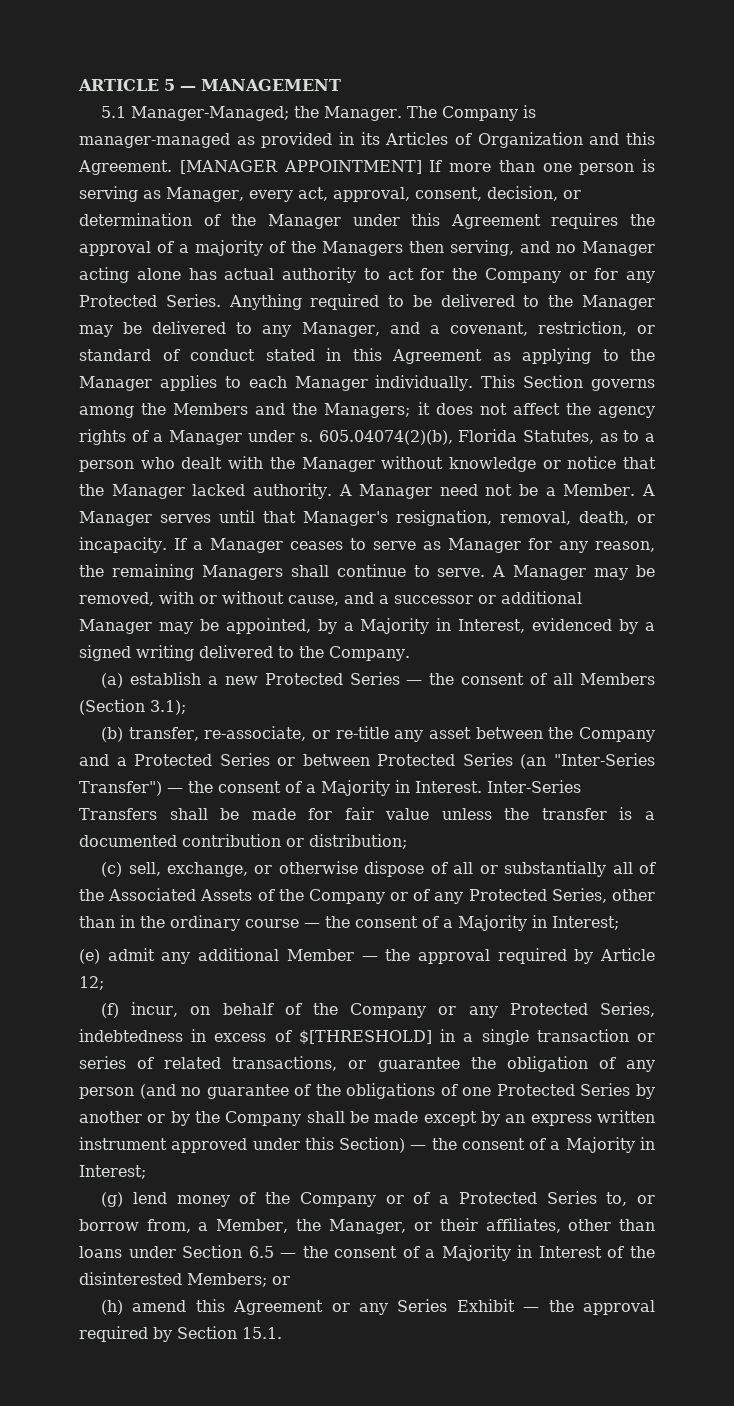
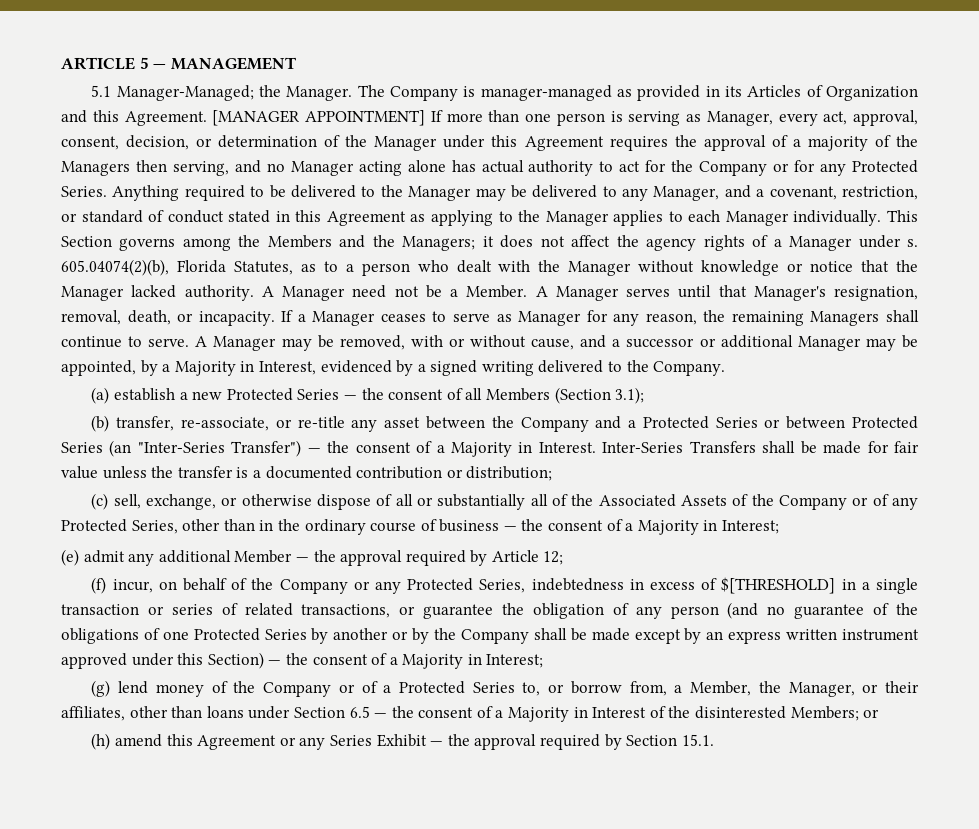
- (c) sell, exchange, or otherwise dispose of all or substantially all of the Associated Assets of the Company or of any Protected Series, other than in the ordinary course — the consent of a Majority in Interest;
+ (c) sell, exchange, or otherwise dispose of all or substantially all of the Associated Assets of the Company or of any Protected Series, other than in the ordinary course of business — the consent of a Majority in Interest;

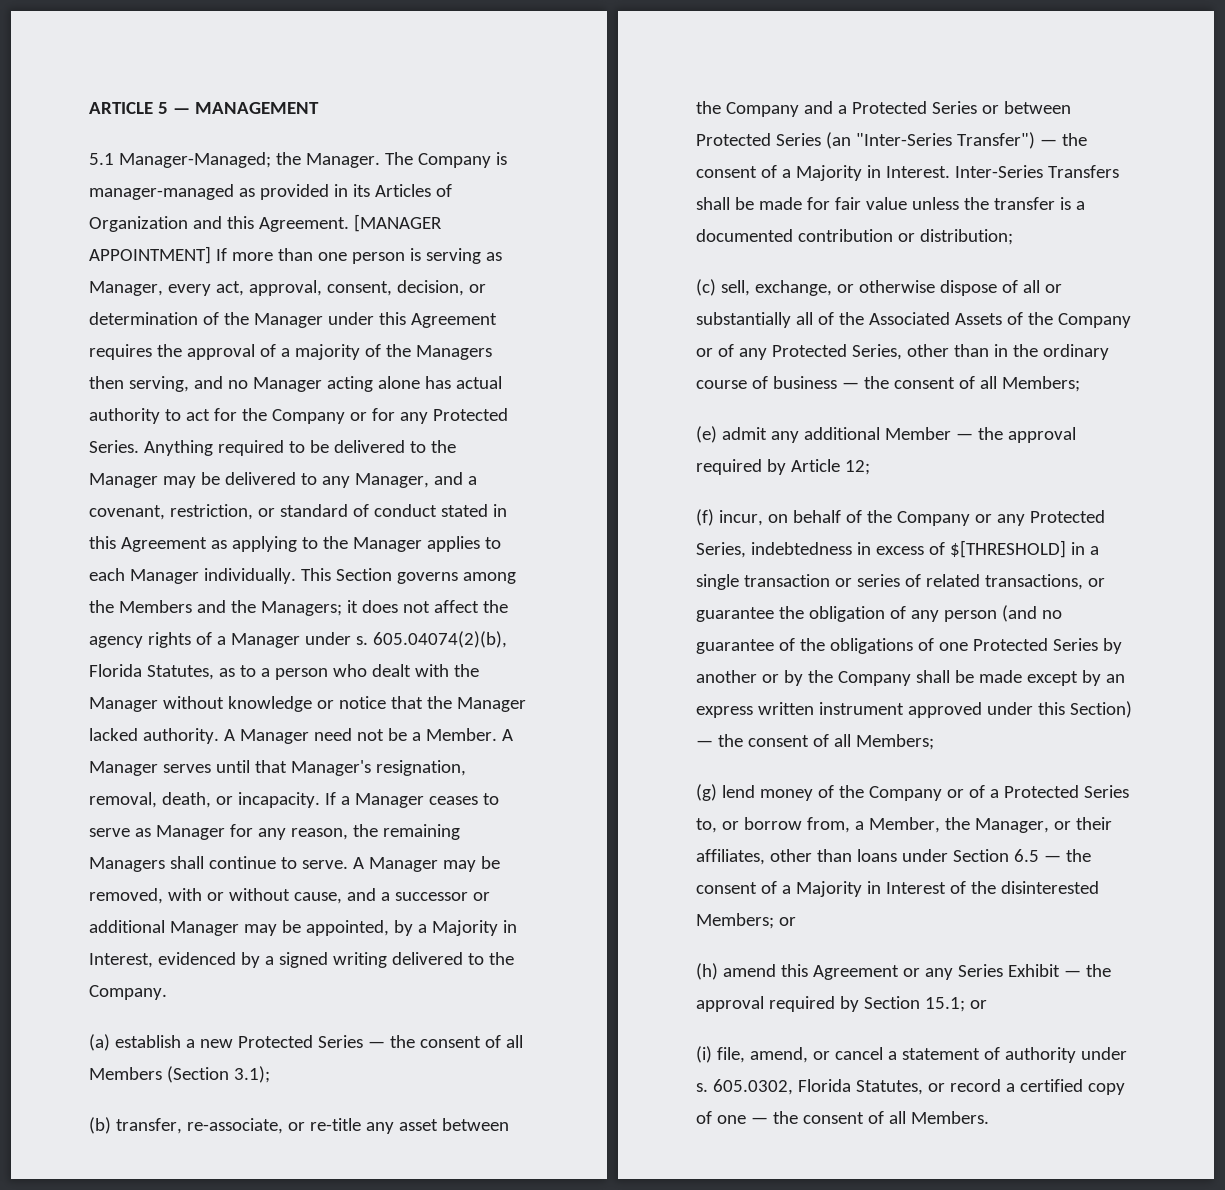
- (c) sell, exchange, or otherwise dispose of all or substantially all of the Associated Assets of the Company or of any Protected Series, other than in the ordinary course of business — the consent of a Majority in Interest;
+ (c) sell, exchange, or otherwise dispose of all or substantially all of the Associated Assets of the Company or of any Protected Series, other than in the ordinary course of business — the consent of all Members;
- (f) incur, on behalf of the Company or any Protected Series, indebtedness in excess of $[THRESHOLD] in a single transaction or series of related transactions, or guarantee the obligation of any person (and no guarantee of the obligations of one Protected Series by another or by the Company shall be made except by an express written instrument approved under this Section) — the consent of a Majority in Interest;
+ (f) incur, on behalf of the Company or any Protected Series, indebtedness in excess of $[THRESHOLD] in a single transaction or series of related transactions, or guarantee the obligation of any person (and no guarantee of the obligations of one Protected Series by another or by the Company shall be made except by an express written instrument approved under this Section) — the consent of all Members;
- (h) amend this Agreement or any Series Exhibit — the approval required by Section 15.1.
+ (h) amend this Agreement or any Series Exhibit — the approval required by Section 15.1; or
+ (i) file, amend, or cancel a statement of authority under s. 605.0302, Florida Statutes, or record a certified copy of one — the consent of all Members.

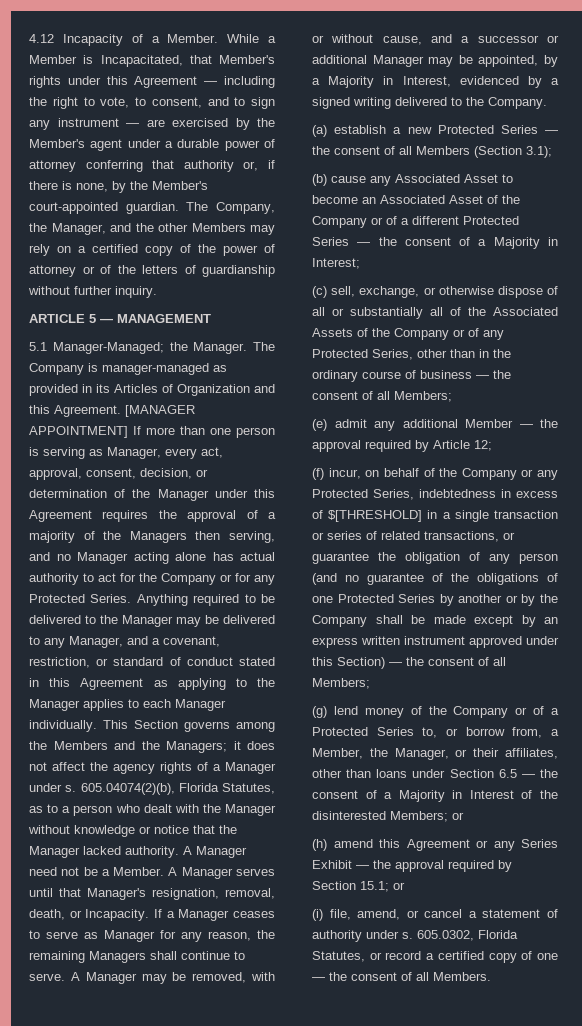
+ 4.12 Incapacity of a Member. While a Member is Incapacitated, that Member's rights under this Agreement — including the right to vote, to consent, and to sign any instrument — are exercised by the Member's agent under a durable power of attorney conferring that authority or, if there is none, by the Member's court-appointed guardian. The Company, the Manager, and the other Members may rely on a certified copy of the power of attorney or of the letters of guardianship without further inquiry.
- A Manager serves until that Manager's resignation, removal, death, or incapacity.
+ A Manager serves until that Manager's resignation, removal, death, or Incapacity.
- (b) transfer, re-associate, or re-title any asset between the Company and a Protected Series or between Protected Series (an "Inter-Series Transfer") — the consent of a Majority in Interest. Inter-Series Transfers shall be made for fair value unless the transfer is a documented contribution or distribution;
+ (b) cause any Associated Asset to become an Associated Asset of the Company or of a different Protected Series — the consent of a Majority in Interest;

